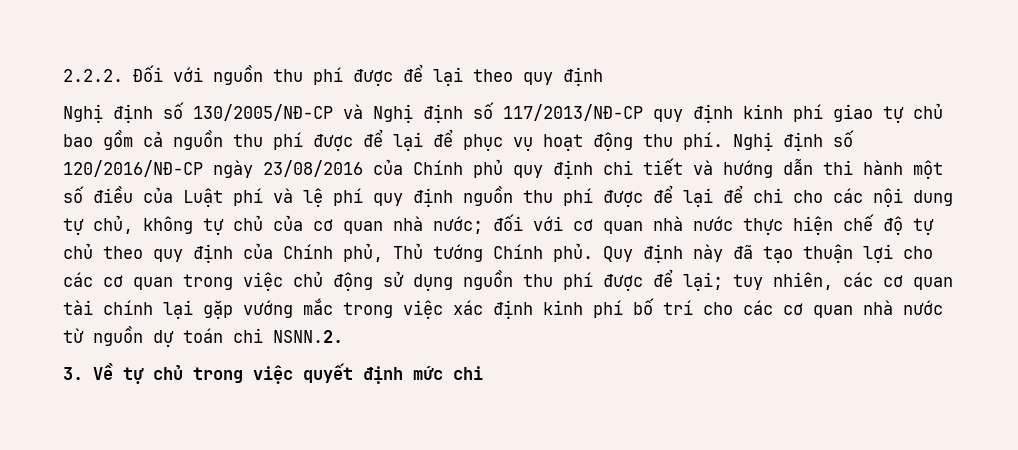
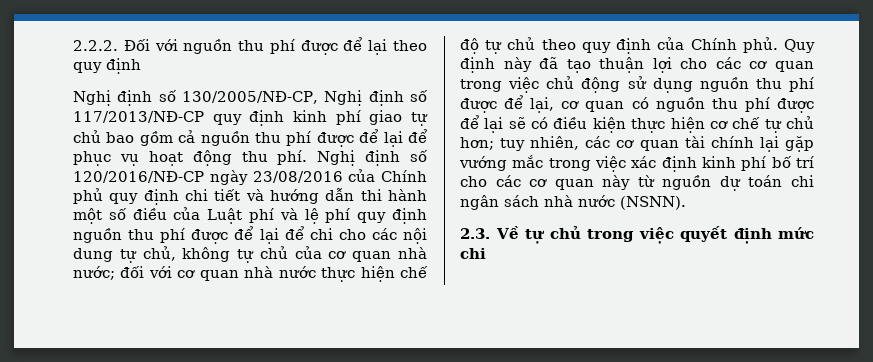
- Nghị định số 130/2005/NĐ-CP và Nghị định số 117/2013/NĐ-CP quy định kinh phí giao tự chủ bao gồm cả nguồn thu phí được để lại để phục vụ hoạt động thu phí.
+ Nghị định số 130/2005/NĐ-CP, Nghị định số 117/2013/NĐ-CP quy định kinh phí giao tự chủ bao gồm cả nguồn thu phí được để lại để phục vụ hoạt động thu phí.
- đối với cơ quan nhà nước thực hiện chế độ tự chủ theo quy định của Chính phủ, Thủ tướng Chính phủ.
+ đối với cơ quan nhà nước thực hiện chế độ tự chủ theo quy định của Chính phủ.
- Quy định này đã tạo thuận lợi cho các cơ quan trong việc chủ động sử dụng nguồn thu phí được để lại; tuy nhiên, các cơ quan tài chính lại gặp vướng mắc trong việc xác định kinh phí bố trí cho các cơ quan nhà nước từ nguồn dự toán chi NSNN.2.
- 3. Về tự chủ trong việc quyết định mức chi
+ Quy định này đã tạo thuận lợi cho các cơ quan trong việc chủ động sử dụng nguồn thu phí được để lại, cơ quan có nguồn thu phí được để lại sẽ có điều kiện thực hiện cơ chế tự chủ hơn; tuy nhiên, các cơ quan tài chính lại gặp vướng mắc trong việc xác định kinh phí bố trí cho các cơ quan này từ nguồn dự toán chi ngân sách nhà nước (NSNN).
+ 2.3. Về tự chủ trong việc quyết định mức chi

